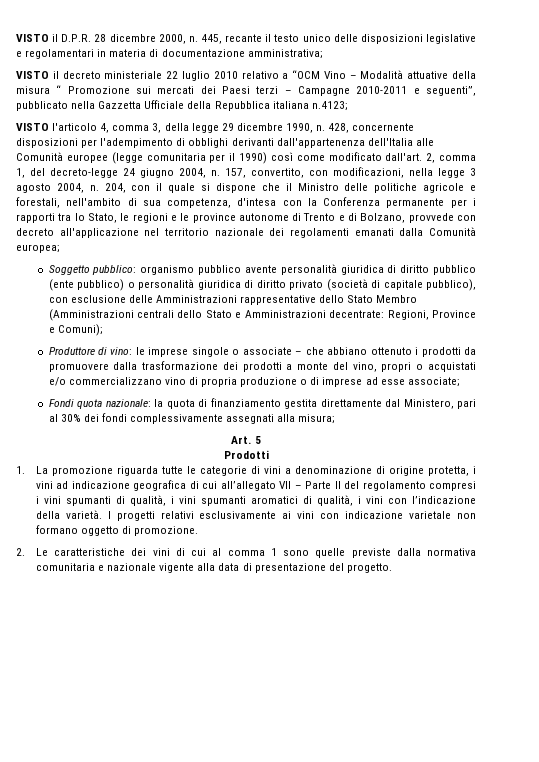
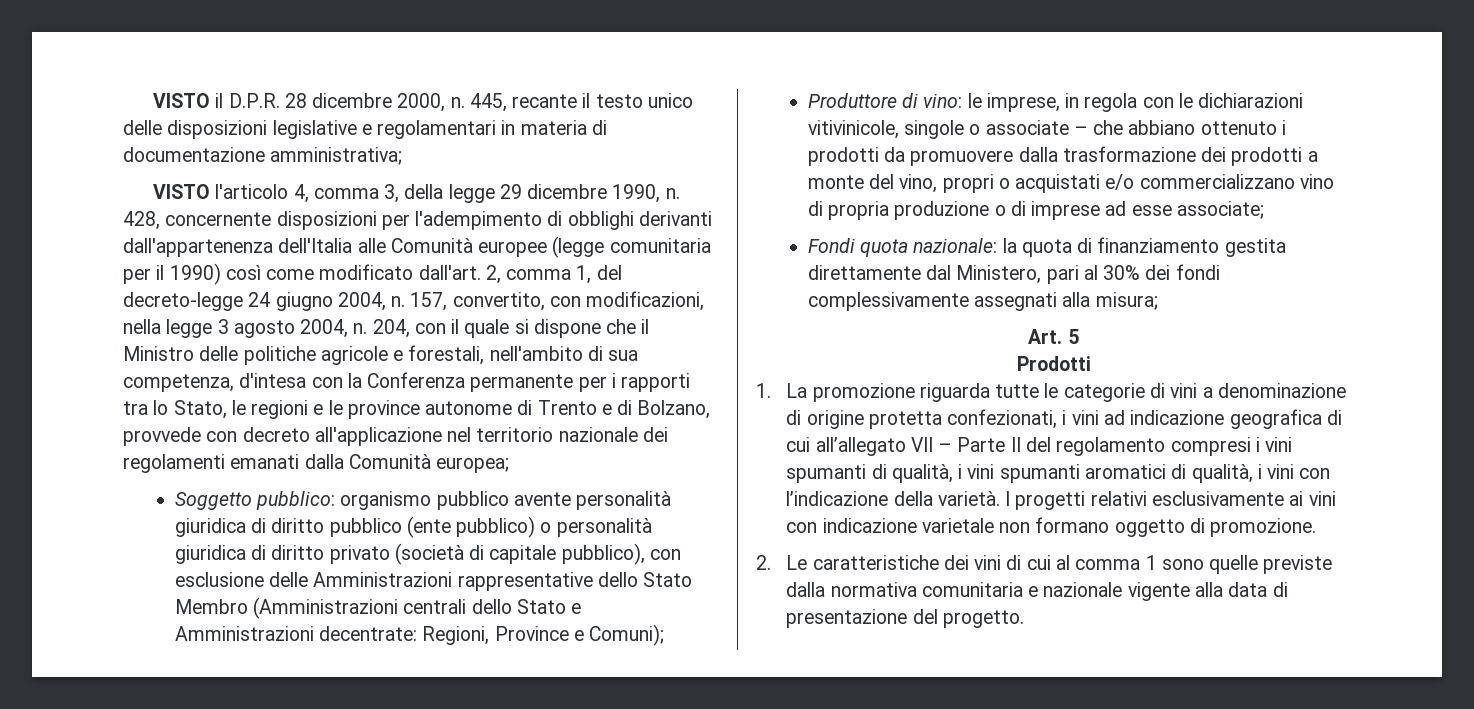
- VISTO il decreto ministeriale 22 luglio 2010 relativo a “OCM Vino – Modalità attuative della misura “ Promozione sui mercati dei Paesi terzi – Campagne 2010-2011 e seguenti”, pubblicato nella Gazzetta Ufficiale della Repubblica italiana n.4123;
- Produttore di vino: le imprese singole o associate – che abbiano ottenuto i prodotti da promuovere dalla trasformazione dei prodotti a monte del vino, propri o acquistati e/o commercializzano vino di propria produzione o di imprese ad esse associate;
+ Produttore di vino: le imprese, in regola con le dichiarazioni vitivinicole, singole o associate – che abbiano ottenuto i prodotti da promuovere dalla trasformazione dei prodotti a monte del vino, propri o acquistati e/o commercializzano vino di propria produzione o di imprese ad esse associate;
- 1. La promozione riguarda tutte le categorie di vini a denominazione di origine protetta, i vini ad indicazione geografica di cui all’allegato VII – Parte II del regolamento compresi i vini spumanti di qualità, i vini spumanti aromatici di qualità, i vini con l’indicazione della varietà.
+ 1. La promozione riguarda tutte le categorie di vini a denominazione di origine protetta confezionati, i vini ad indicazione geografica di cui all’allegato VII – Parte II del regolamento compresi i vini spumanti di qualità, i vini spumanti aromatici di qualità, i vini con l’indicazione della varietà.

